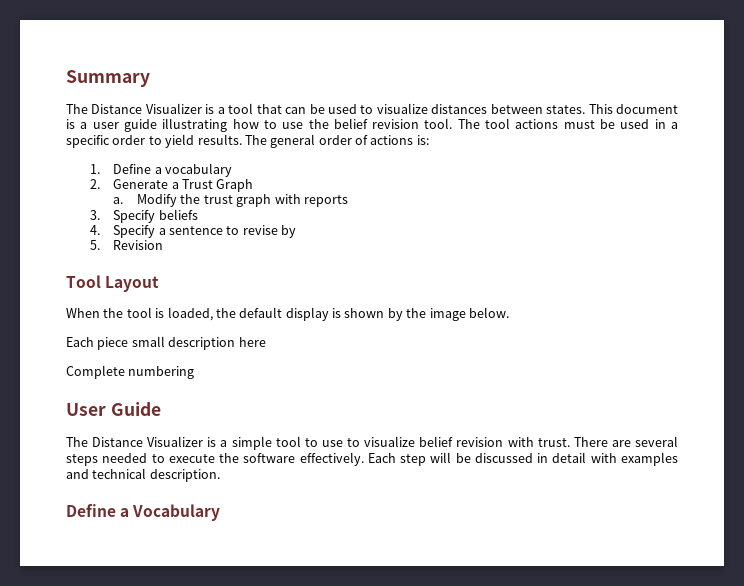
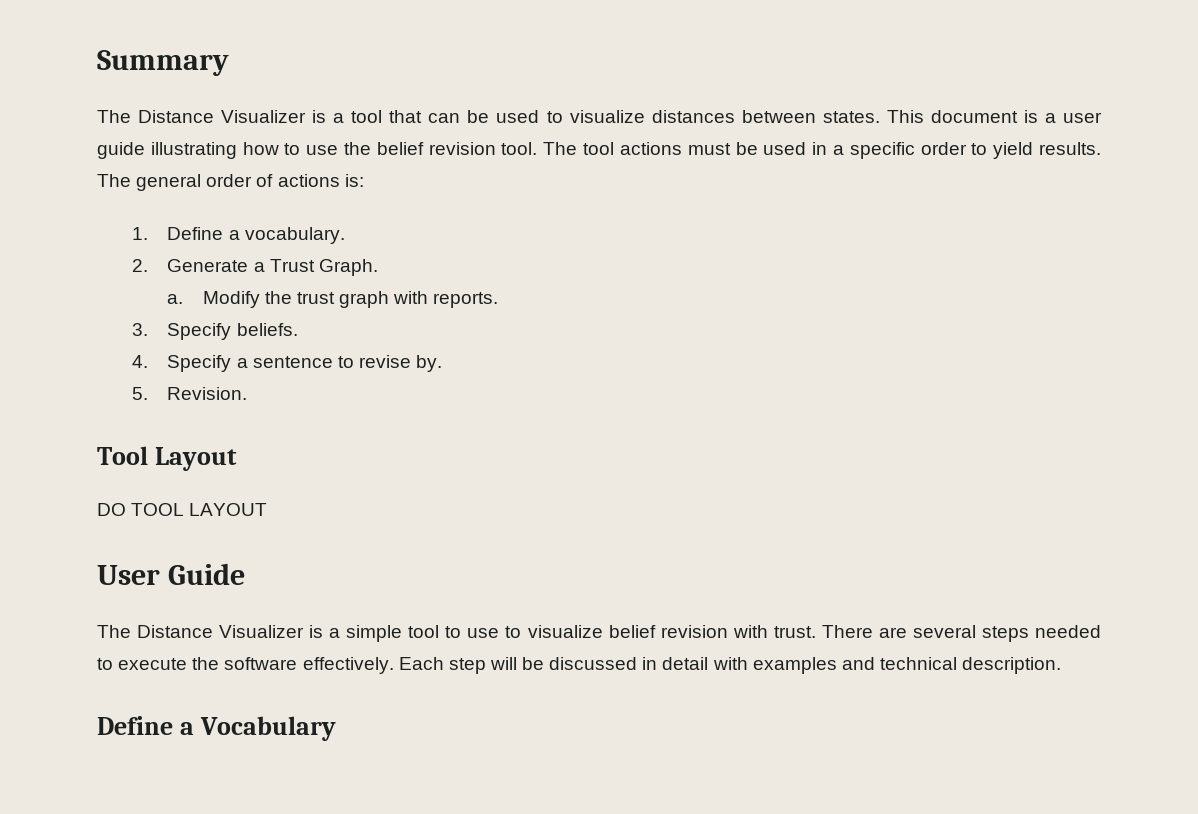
- 1. Define a vocabulary
+ 1. Define a vocabulary.
- 2. Generate a Trust Graph
+ 2. Generate a Trust Graph.
- Modify the trust graph with reports
+ Modify the trust graph with reports.
- 3. Specify beliefs
+ 3. Specify beliefs.
- 4. Specify a sentence to revise by
+ 4. Specify a sentence to revise by.
- 5. Revision
+ 5. Revision.
- When the tool is loaded, the default display is shown by the image below.
- Each piece small description here
- Complete numbering
+ DO TOOL LAYOUT

